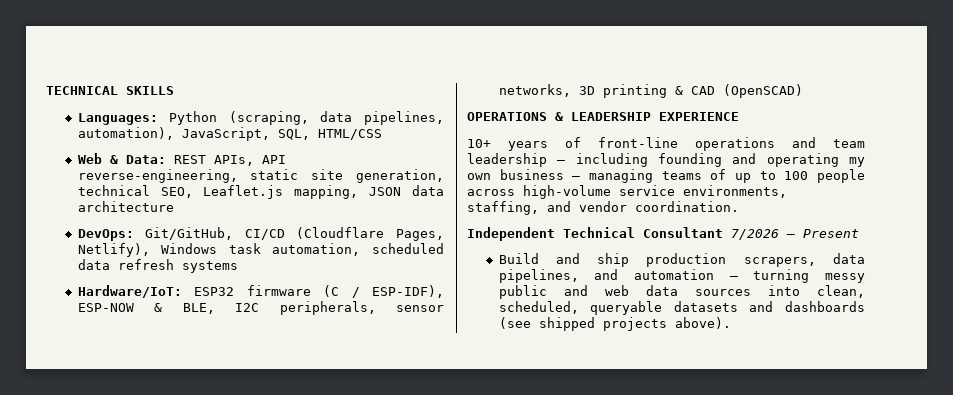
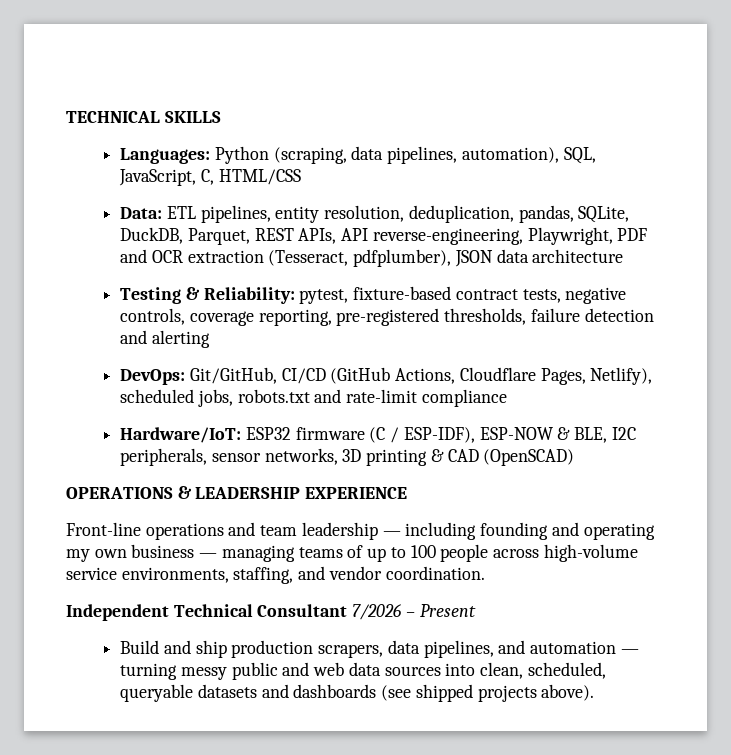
- Languages: Python (scraping, data pipelines, automation), JavaScript, SQL, HTML/CSS
- Web & Data: REST APIs, API reverse-engineering, static site generation, technical SEO, Leaflet.js mapping, JSON data architecture
- DevOps: Git/GitHub, CI/CD (Cloudflare Pages, Netlify), Windows task automation, scheduled data refresh systems
+ Languages: Python (scraping, data pipelines, automation), SQL, JavaScript, C, HTML/CSS
+ Data: ETL pipelines, entity resolution, deduplication, pandas, SQLite, DuckDB, Parquet, REST APIs, API reverse-engineering, Playwright, PDF and OCR extraction (Tesseract, pdfplumber), JSON data architecture
+ Testing & Reliability: pytest, fixture-based contract tests, negative controls, coverage reporting, pre-registered thresholds, failure detection and alerting
+ DevOps: Git/GitHub, CI/CD (GitHub Actions, Cloudflare Pages, Netlify), scheduled jobs, robots.txt and rate-limit compliance
- 10+ years of front-line operations and team leadership — including founding and operating my own business — managing teams of up to 100 people across high-volume service environments, staffing, and vendor coordination.
+ Front-line operations and team leadership — including founding and operating my own business — managing teams of up to 100 people across high-volume service environments, staffing, and vendor coordination.

